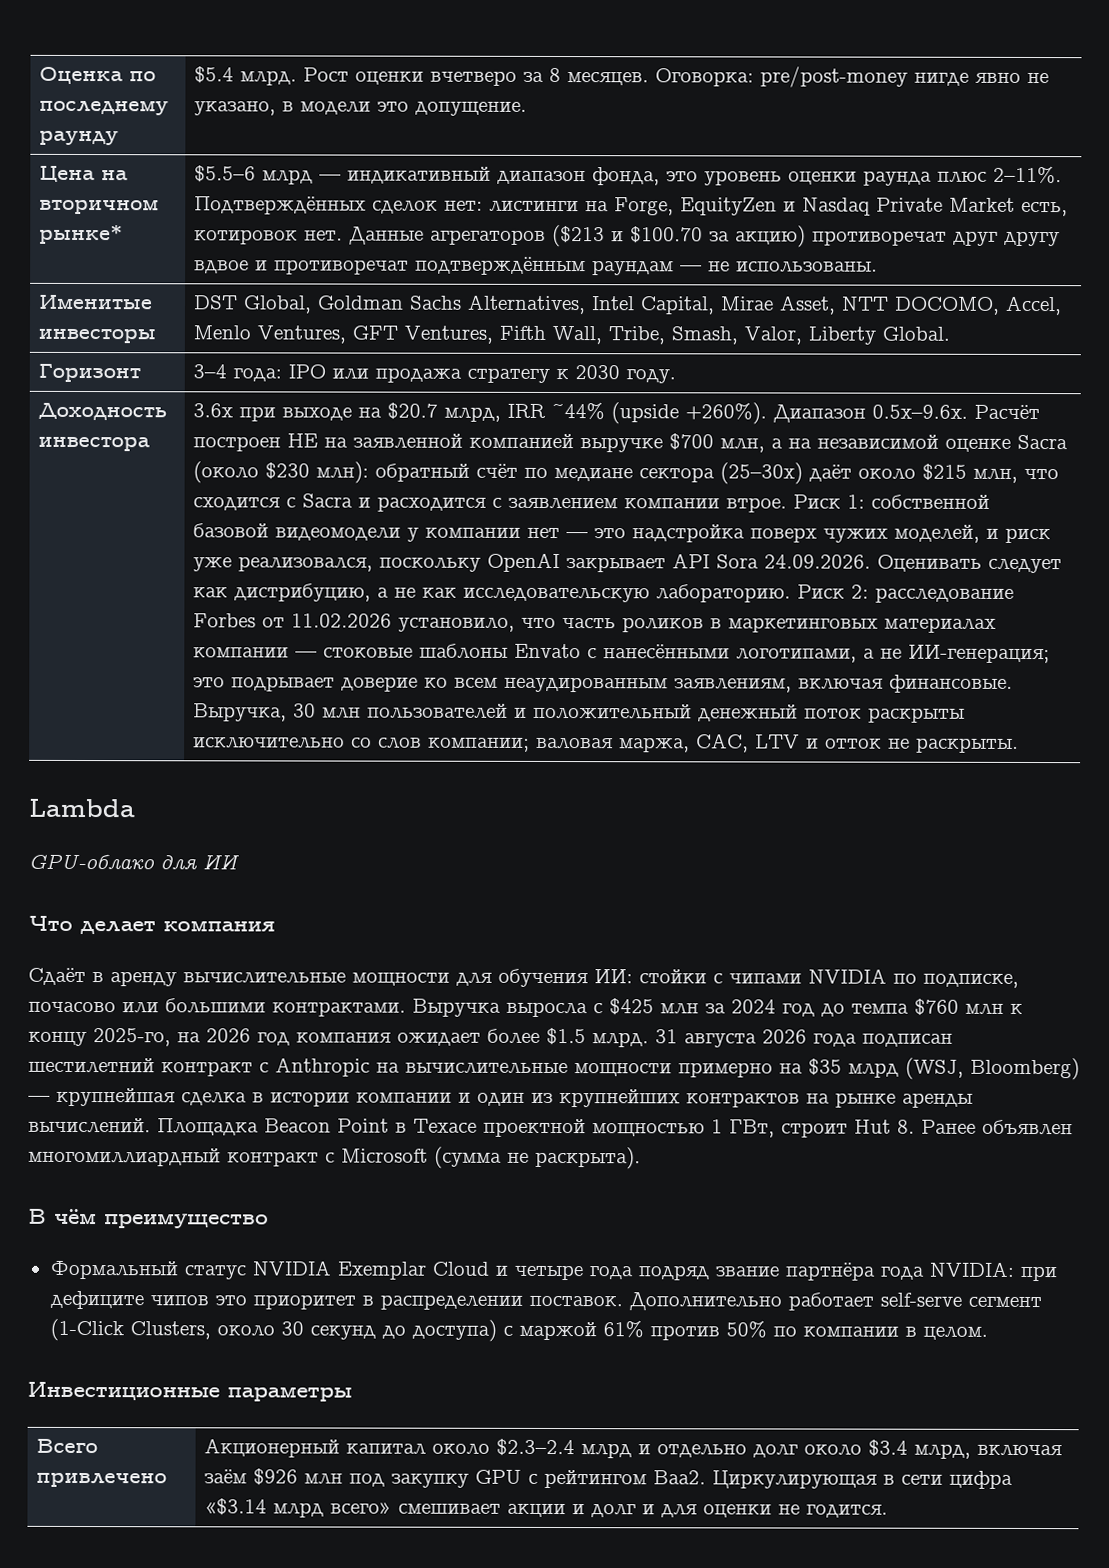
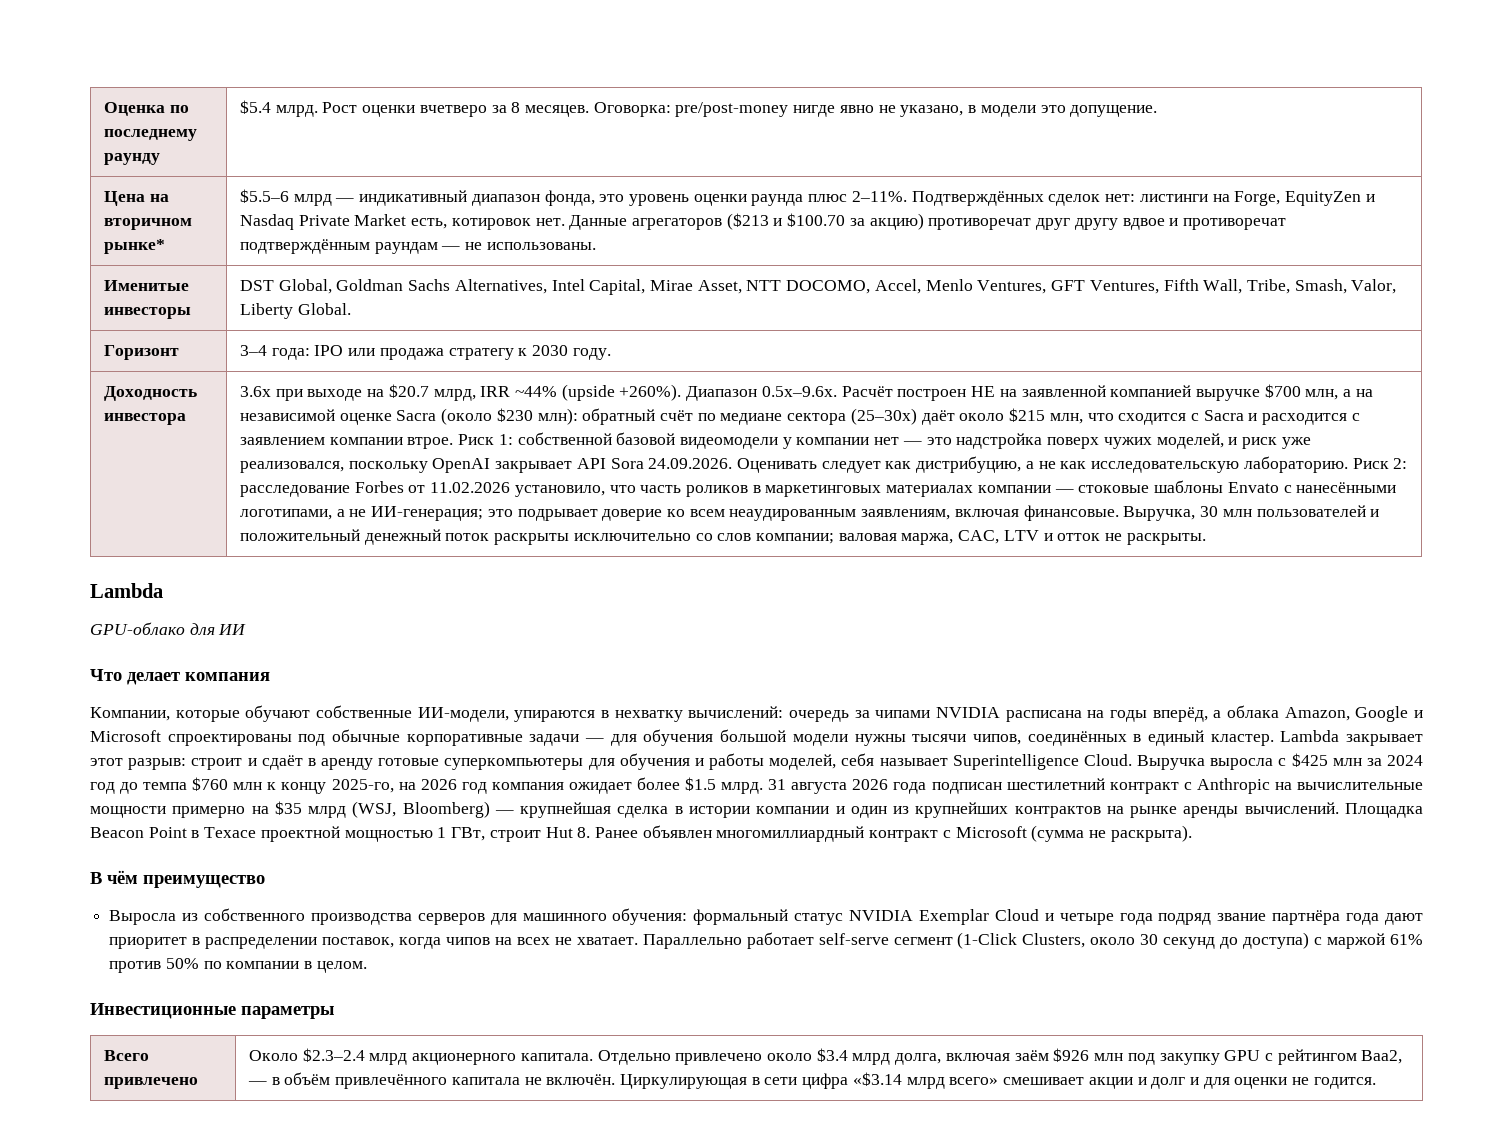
- Сдаёт в аренду вычислительные мощности для обучения ИИ: стойки с чипами NVIDIA по подписке, почасово или большими контрактами.
+ Компании, которые обучают собственные ИИ-модели, упираются в нехватку вычислений: очередь за чипами NVIDIA расписана на годы вперёд, а облака Amazon, Google и Microsoft спроектированы под обычные корпоративные задачи — для обучения большой модели нужны тысячи чипов, соединённых в единый кластер. Lambda закрывает этот разрыв: строит и сдаёт в аренду готовые суперкомпьютеры для обучения и работы моделей, себя называет Superintelligence Cloud.
- Формальный статус NVIDIA Exemplar Cloud и четыре года подряд звание партнёра года NVIDIA: при дефиците чипов это приоритет в распределении поставок. Дополнительно работает self-serve сегмент (1-Click Clusters, около 30 секунд до доступа) с маржой 61% против 50% по компании в целом.
+ Выросла из собственного производства серверов для машинного обучения: формальный статус NVIDIA Exemplar Cloud и четыре года подряд звание партнёра года дают приоритет в распределении поставок, когда чипов на всех не хватает. Параллельно работает self-serve сегмент (1-Click Clusters, около 30 секунд до доступа) с маржой 61% против 50% по компании в целом.
- Акционерный капитал около $2.3–2.4 млрд и отдельно долг около $3.4 млрд, включая заём $926 млн под закупку GPU с рейтингом Baa2.
+ Около $2.3–2.4 млрд акционерного капитала. Отдельно привлечено около $3.4 млрд долга, включая заём $926 млн под закупку GPU с рейтингом Baa2, — в объём привлечённого капитала не включён.

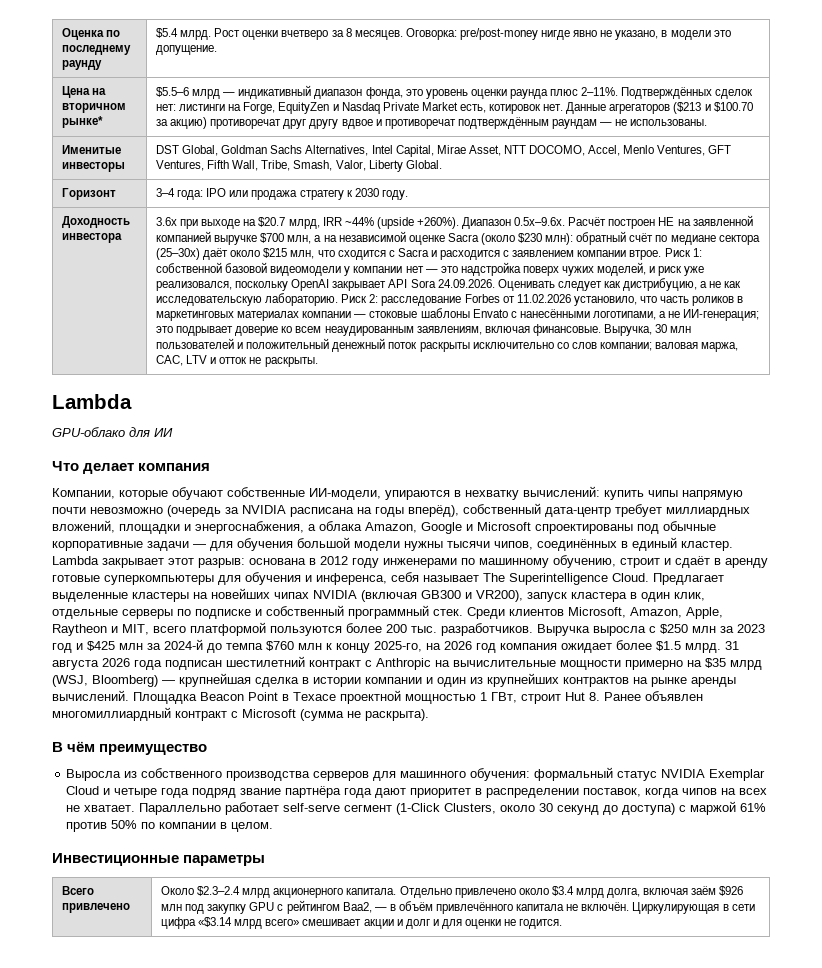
- Компании, которые обучают собственные ИИ-модели, упираются в нехватку вычислений: очередь за чипами NVIDIA расписана на годы вперёд, а облака Amazon, Google и Microsoft спроектированы под обычные корпоративные задачи — для обучения большой модели нужны тысячи чипов, соединённых в единый кластер.
+ Компании, которые обучают собственные ИИ-модели, упираются в нехватку вычислений: купить чипы напрямую почти невозможно (очередь за NVIDIA расписана на годы вперёд), собственный дата-центр требует миллиардных вложений, площадки и энергоснабжения, а облака Amazon, Google и Microsoft спроектированы под обычные корпоративные задачи — для обучения большой модели нужны тысячи чипов, соединённых в единый кластер.
- Lambda закрывает этот разрыв: строит и сдаёт в аренду готовые суперкомпьютеры для обучения и работы моделей, себя называет Superintelligence Cloud.
+ Lambda закрывает этот разрыв: основана в 2012 году инженерами по машинному обучению, строит и сдаёт в аренду готовые суперкомпьютеры для обучения и инференса, себя называет The Superintelligence Cloud.
- Выручка выросла с $425 млн за 2024 год до темпа $760 млн к концу 2025-го, на 2026 год компания ожидает более $1.5 млрд. 31 августа 2026 года подписан шестилетний контракт с Anthropic на вычислительные мощности примерно на $35 млрд (WSJ, Bloomberg) — крупнейшая сделка в истории компании и один из крупнейших контрактов на рынке аренды вычислений.
+ Предлагает выделенные кластеры на новейших чипах NVIDIA (включая GB300 и VR200), запуск кластера в один клик, отдельные серверы по подписке и собственный программный стек. Среди клиентов Microsoft, Amazon, Apple, Raytheon и MIT, всего платформой пользуются более 200 тыс. разработчиков. Выручка выросла с $250 млн за 2023 год и $425 млн за 2024-й до темпа $760 млн к концу 2025-го, на 2026 год компания ожидает более $1.5 млрд. 31 августа 2026 года подписан шестилетний контракт с Anthropic на вычислительные мощности примерно на $35 млрд (WSJ, Bloomberg) — крупнейшая сделка в истории компании и один из крупнейших контрактов на рынке аренды вычислений.

